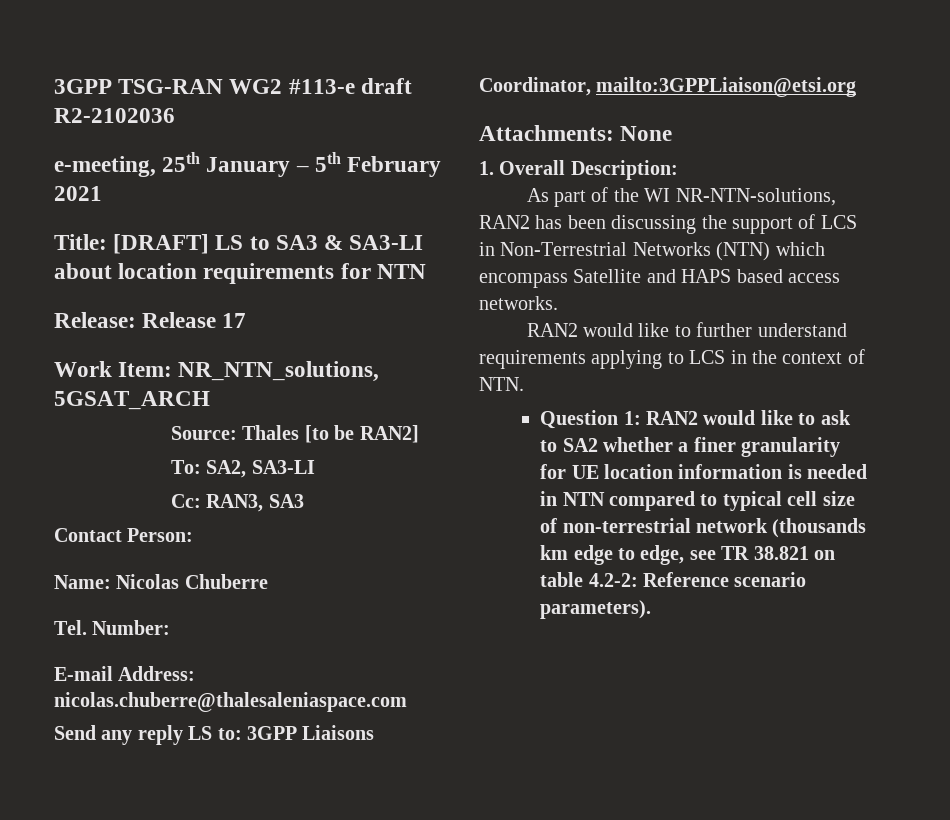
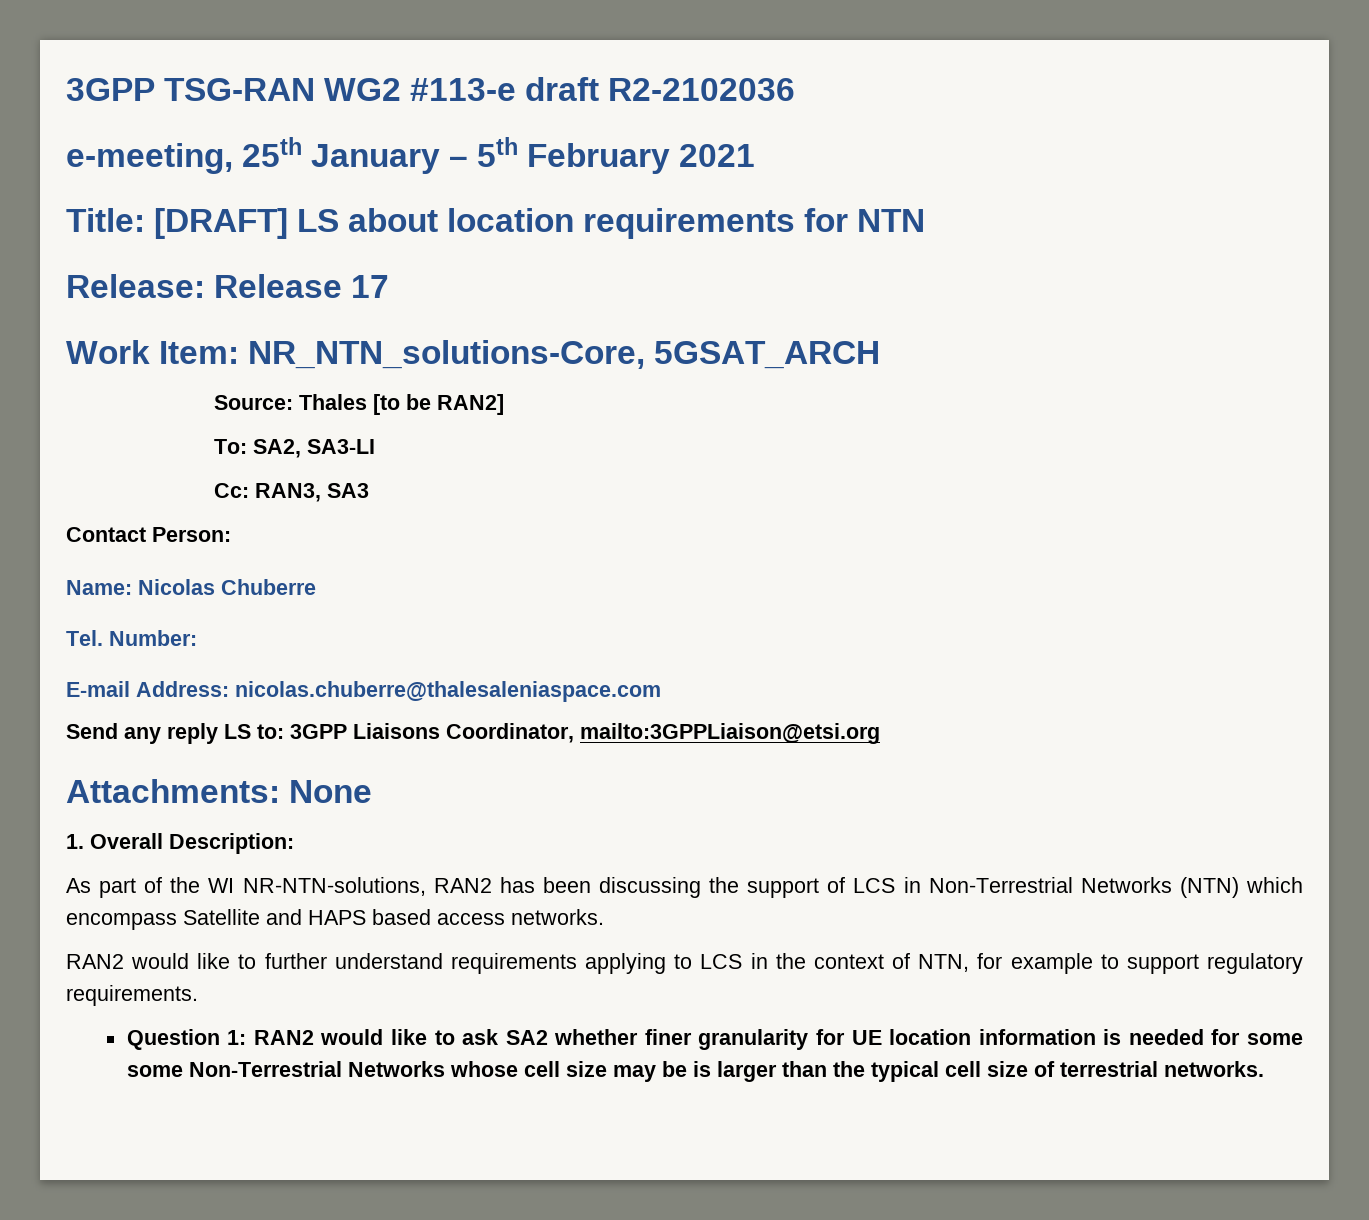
- Title: [DRAFT] LS to SA3 & SA3-LI about location requirements for NTN
+ Title: [DRAFT] LS about location requirements for NTN
- Work Item: NR_NTN_solutions, 5GSAT_ARCH
+ Work Item: NR_NTN_solutions-Core, 5GSAT_ARCH
- RAN2 would like to further understand requirements applying to LCS in the context of NTN.
+ RAN2 would like to further understand requirements applying to LCS in the context of NTN, for example to support regulatory requirements.
- Question 1: RAN2 would like to ask to SA2 whether a finer granularity for UE location information is needed in NTN compared to typical cell size of non-terrestrial network (thousands km edge to edge, see TR 38.821 on table 4.2-2: Reference scenario parameters).
+ Question 1: RAN2 would like to ask SA2 whether finer granularity for UE location information is needed for some some Non-Terrestrial Networks whose cell size may be is larger than the typical cell size of terrestrial networks.

